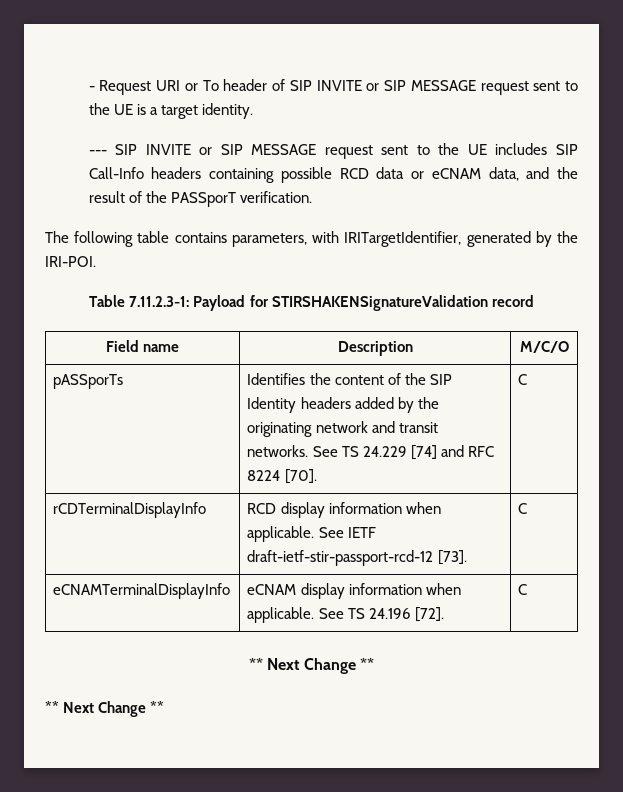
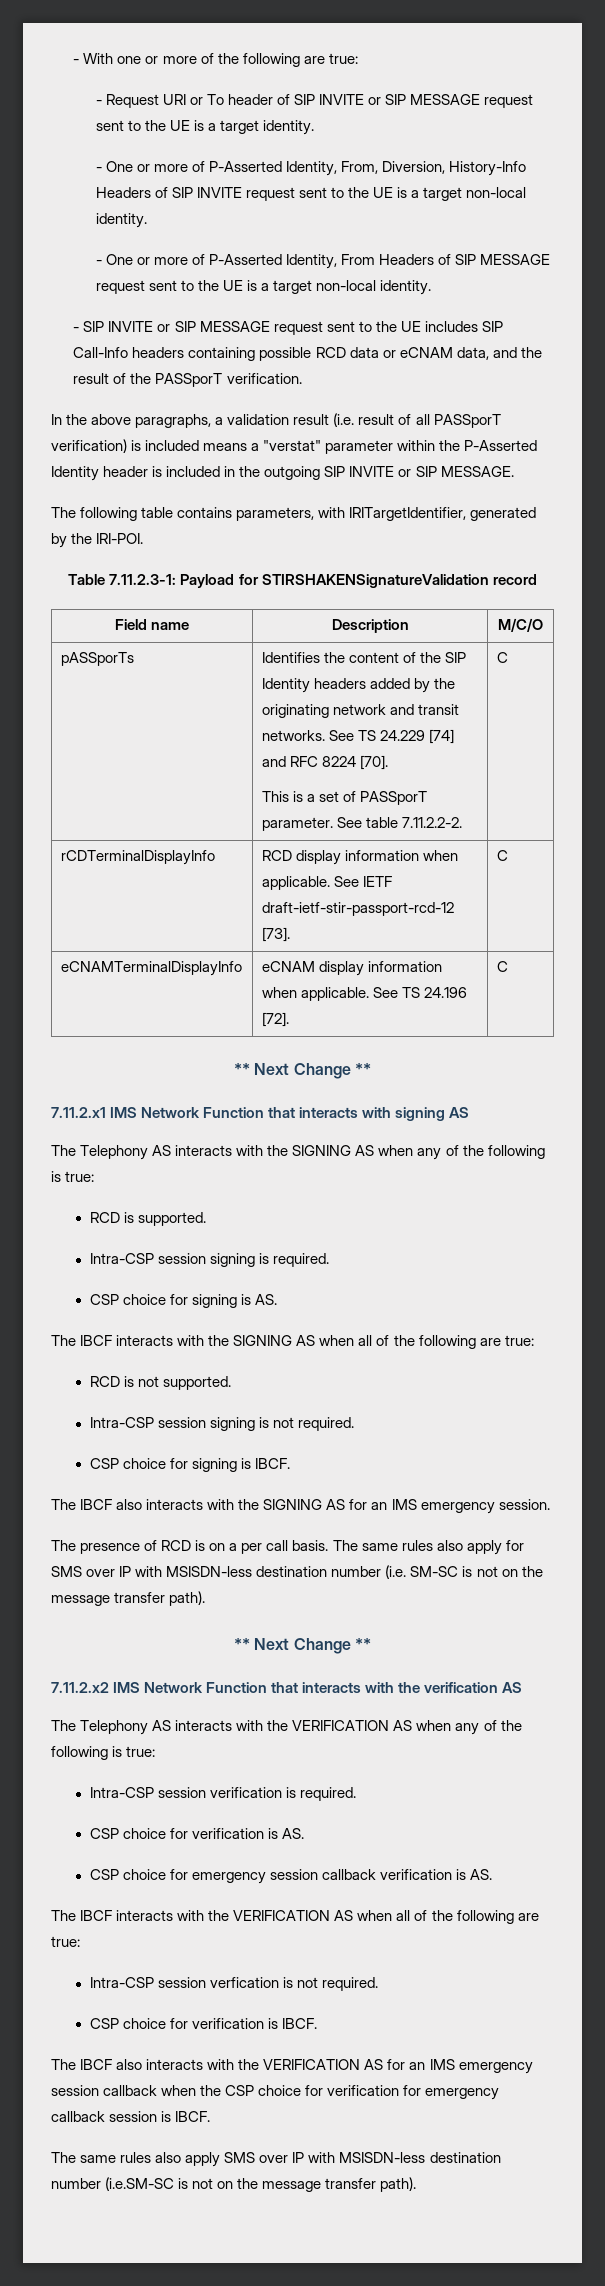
+ - With one or more of the following are true:
- --- SIP INVITE or SIP MESSAGE request sent to the UE includes SIP Call-Info headers containing possible RCD data or eCNAM data, and the result of the PASSporT verification.
+ - One or more of P-Asserted Identity, From, Diversion, History-Info Headers of SIP INVITE request sent to the UE is a target non-local identity.
+ - One or more of P-Asserted Identity, From Headers of SIP MESSAGE request sent to the UE is a target non-local identity.
+ - SIP INVITE or SIP MESSAGE request sent to the UE includes SIP Call-Info headers containing possible RCD data or eCNAM data, and the result of the PASSporT verification.
+ In the above paragraphs, a validation result (i.e. result of all PASSporT verification) is included means a "verstat" parameter within the P-Asserted Identity header is included in the outgoing SIP INVITE or SIP MESSAGE.
- pASSporTs | Identifies the content of the SIP Identity headers added by the originating network and transit networks. See TS 24.229 [74] and RFC 8224 [70]. | C
+ pASSporTs | Identifies the content of the SIP Identity headers added by the originating network and transit networks. See TS 24.229 [74] and RFC 8224 [70].
+ This is a set of PASSporT parameter. See table 7.11.2.2-2. | C
  eCNAMTerminalDisplayInfo | eCNAM display information when applicable. See TS 24.196 [72]. | C
  ** Next Change **
+ 7.11.2.x1 IMS Network Function that interacts with signing AS
+ The Telephony AS interacts with the SIGNING AS when any of the following is true:
+ RCD is supported.
+ Intra-CSP session signing is required.
+ CSP choice for signing is AS.
+ The IBCF interacts with the SIGNING AS when all of the following are true:
+ RCD is not supported.
+ Intra-CSP session signing is not required.
+ CSP choice for signing is IBCF.
+ The IBCF also interacts with the SIGNING AS for an IMS emergency session.
+ The presence of RCD is on a per call basis. The same rules also apply for SMS over IP with MSISDN-less destination number (i.e. SM-SC is not on the message transfer path).
  ** Next Change **
+ 7.11.2.x2 IMS Network Function that interacts with the verification AS
+ The Telephony AS interacts with the VERIFICATION AS when any of the following is true:
+ Intra-CSP session verification is required.
+ CSP choice for verification is AS.
+ CSP choice for emergency session callback verification is AS.
+ The IBCF interacts with the VERIFICATION AS when all of the following are true:
+ Intra-CSP session verfication is not required.
+ CSP choice for verification is IBCF.
+ The IBCF also interacts with the VERIFICATION AS for an IMS emergency session callback when the CSP choice for verification for emergency callback session is IBCF.
+ The same rules also apply SMS over IP with MSISDN-less destination number (i.e.SM-SC is not on the message transfer path).

